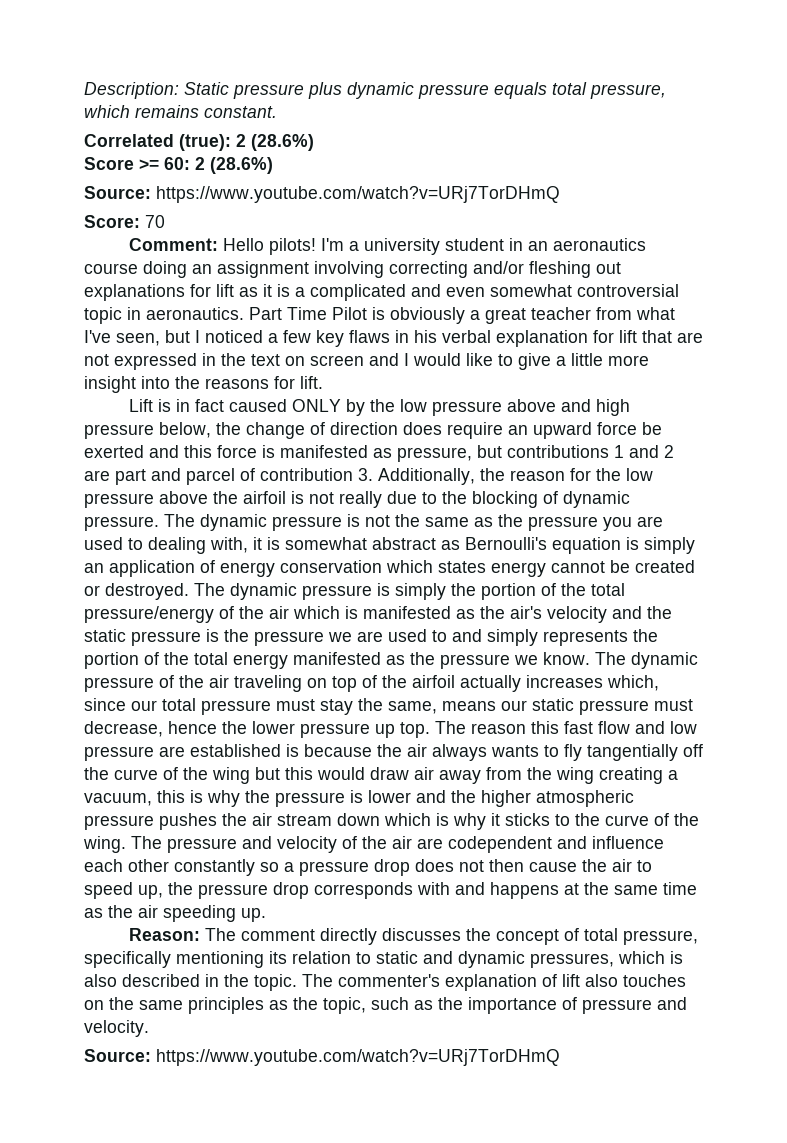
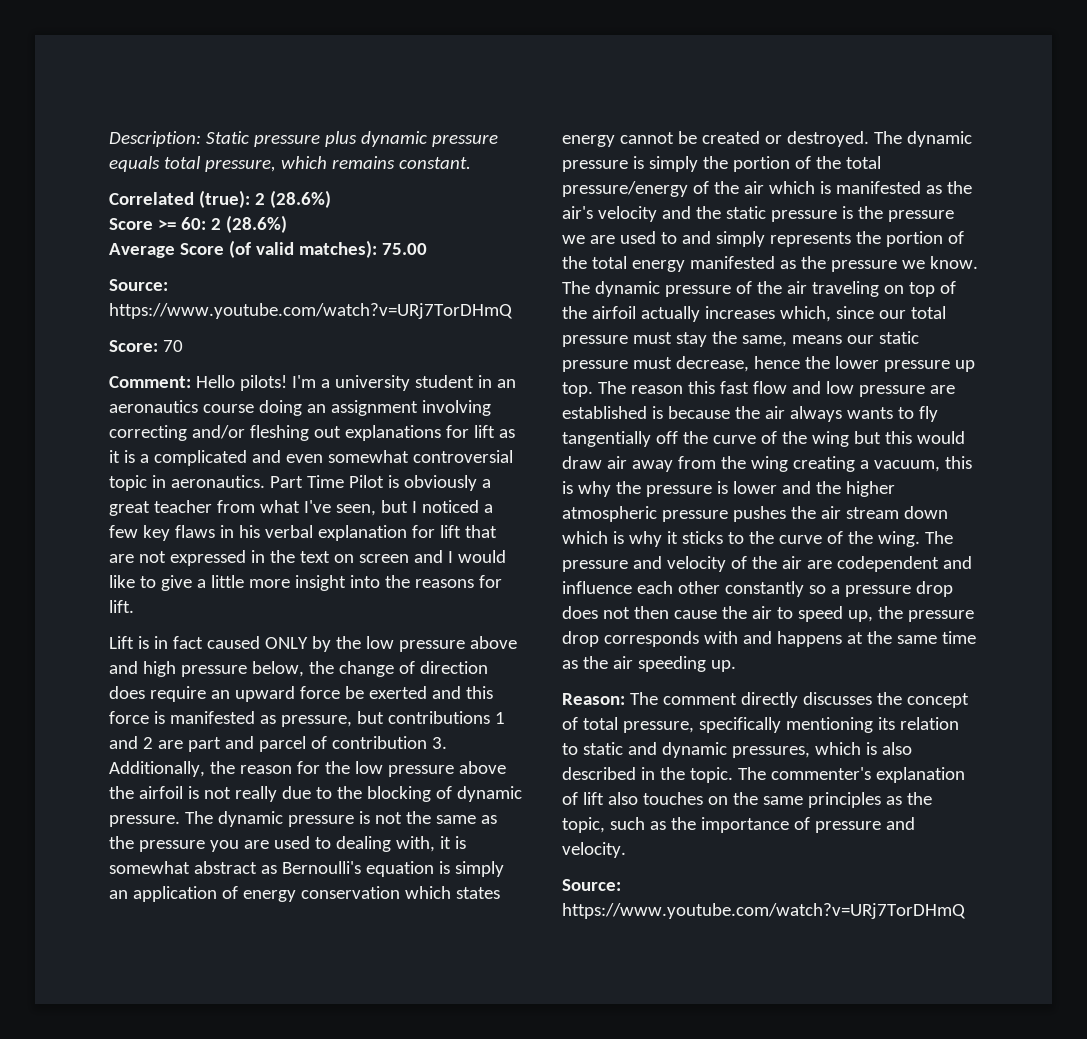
+ Average Score (of valid matches): 75.00

